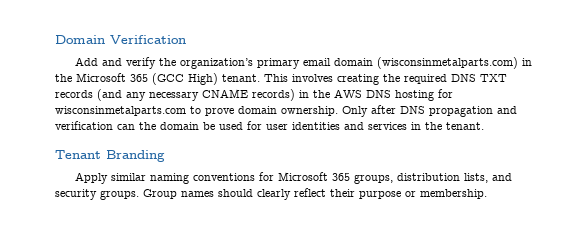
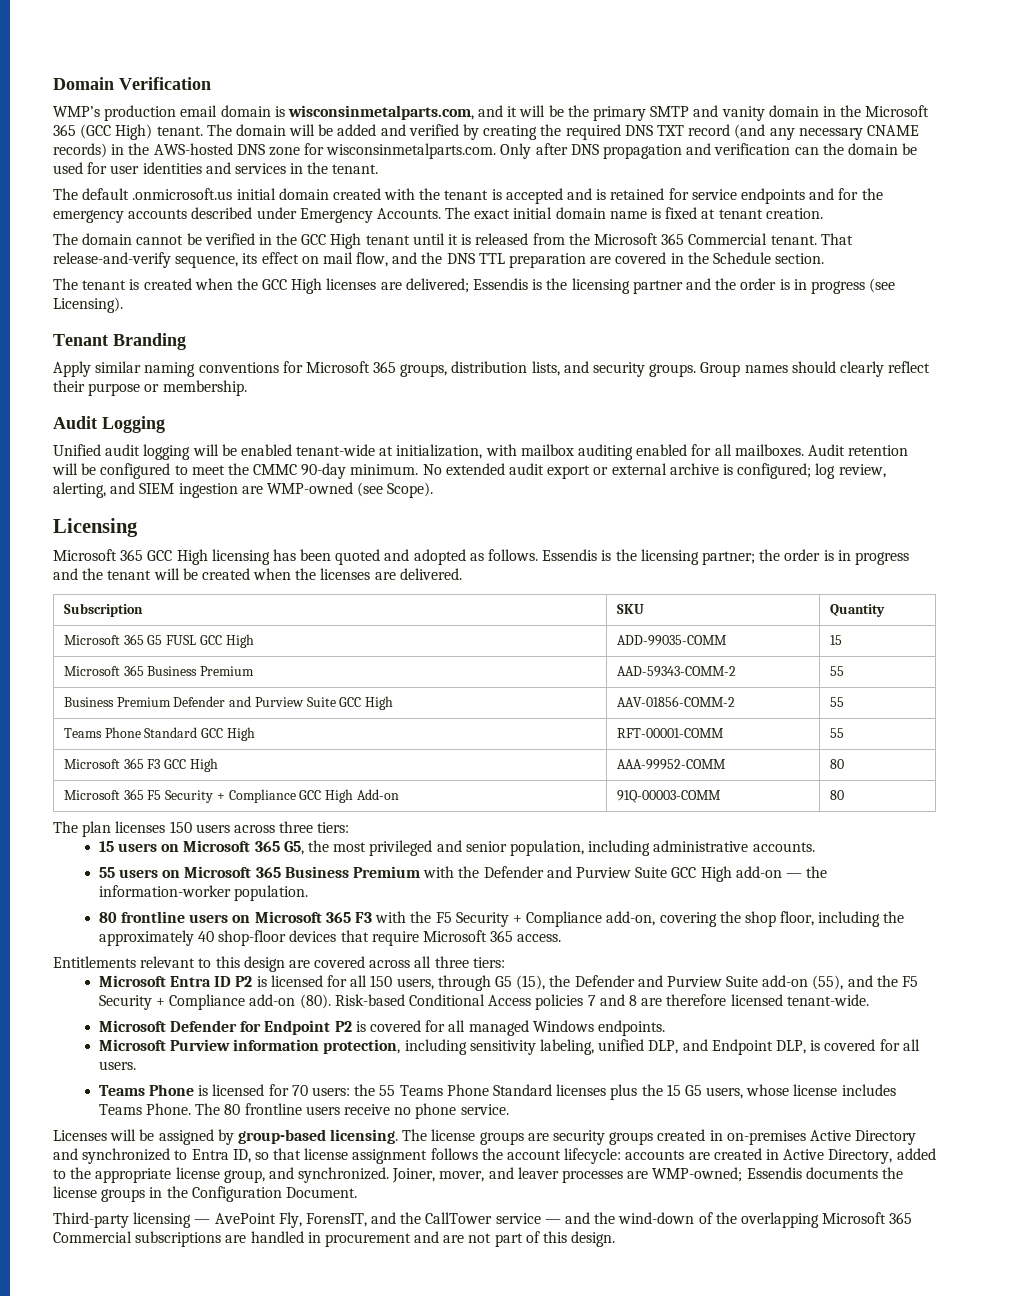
- Add and verify the organization’s primary email domain (wisconsinmetalparts.com) in the Microsoft 365 (GCC High) tenant.
+ WMP’s production email domain is wisconsinmetalparts.com, and it will be the primary SMTP and vanity domain in the Microsoft 365 (GCC High) tenant.
- This involves creating the required DNS TXT records (and any necessary CNAME records) in the AWS DNS hosting for wisconsinmetalparts.com to prove domain ownership. Only after DNS propagation and verification can the domain be used for user identities and services in the tenant.
+ The domain will be added and verified by creating the required DNS TXT record (and any necessary CNAME records) in the AWS-hosted DNS zone for wisconsinmetalparts.com. Only after DNS propagation and verification can the domain be used for user identities and services in the tenant.
+ The default .onmicrosoft.us initial domain created with the tenant is accepted and is retained for service endpoints and for the emergency accounts described under Emergency Accounts. The exact initial domain name is fixed at tenant creation.
+ The domain cannot be verified in the GCC High tenant until it is released from the Microsoft 365 Commercial tenant. That release-and-verify sequence, its effect on mail flow, and the DNS TTL preparation are covered in the Schedule section.
+ The tenant is created when the GCC High licenses are delivered; Essendis is the licensing partner and the order is in progress (see Licensing).
+ Audit Logging
+ Unified audit logging will be enabled tenant-wide at initialization, with mailbox auditing enabled for all mailboxes. Audit retention will be configured to meet the CMMC 90-day minimum. No extended audit export or external archive is configured; log review, alerting, and SIEM ingestion are WMP-owned (see Scope).
+ Licensing
+ Microsoft 365 GCC High licensing has been quoted and adopted as follows. Essendis is the licensing partner; the order is in progress and the tenant will be created when the licenses are delivered.
+ Subscription | SKU | Quantity
+ Microsoft 365 G5 FUSL GCC High | ADD-99035-COMM | 15
+ Microsoft 365 Business Premium | AAD-59343-COMM-2 | 55
+ Business Premium Defender and Purview Suite GCC High | AAV-01856-COMM-2 | 55
+ Teams Phone Standard GCC High | RFT-00001-COMM | 55
+ Microsoft 365 F3 GCC High | AAA-99952-COMM | 80
+ Microsoft 365 F5 Security + Compliance GCC High Add-on | 91Q-00003-COMM | 80
+ The plan licenses 150 users across three tiers:
+ 15 users on Microsoft 365 G5, the most privileged and senior population, including administrative accounts.
+ 55 users on Microsoft 365 Business Premium with the Defender and Purview Suite GCC High add-on — the information-worker population.
+ 80 frontline users on Microsoft 365 F3 with the F5 Security + Compliance add-on, covering the shop floor, including the approximately 40 shop-floor devices that require Microsoft 365 access.
+ Entitlements relevant to this design are covered across all three tiers:
+ Microsoft Entra ID P2 is licensed for all 150 users, through G5 (15), the Defender and Purview Suite add-on (55), and the F5 Security + Compliance add-on (80). Risk-based Conditional Access policies 7 and 8 are therefore licensed tenant-wide.
+ Microsoft Defender for Endpoint P2 is covered for all managed Windows endpoints.
+ Microsoft Purview information protection, including sensitivity labeling, unified DLP, and Endpoint DLP, is covered for all users.
+ Teams Phone is licensed for 70 users: the 55 Teams Phone Standard licenses plus the 15 G5 users, whose license includes Teams Phone. The 80 frontline users receive no phone service.
+ Licenses will be assigned by group-based licensing. The license groups are security groups created in on-premises Active Directory and synchronized to Entra ID, so that license assignment follows the account lifecycle: accounts are created in Active Directory, added to the appropriate license group, and synchronized. Joiner, mover, and leaver processes are WMP-owned; Essendis documents the license groups in the Configuration Document.
+ Third-party licensing — AvePoint Fly, ForensIT, and the CallTower service — and the wind-down of the overlapping Microsoft 365 Commercial subscriptions are handled in procurement and are not part of this design.

